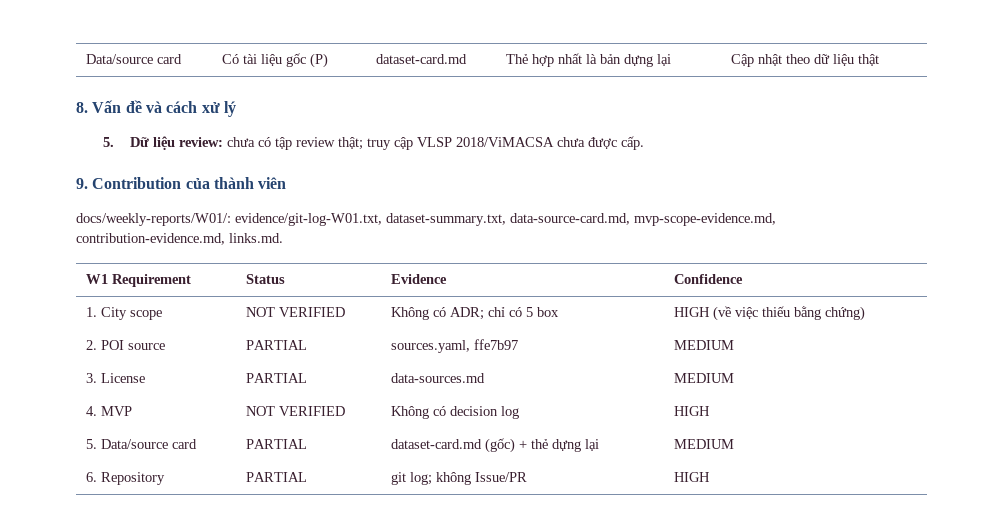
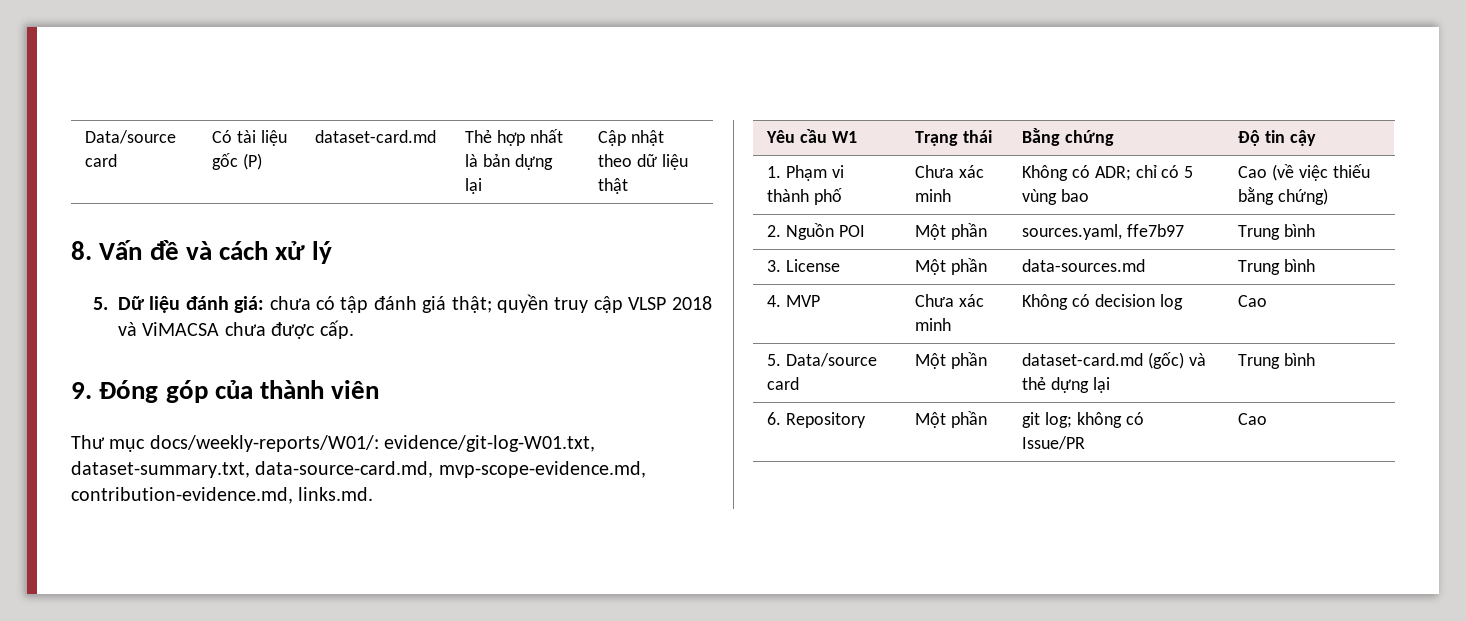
- 5. Dữ liệu review: chưa có tập review thật; truy cập VLSP 2018/ViMACSA chưa được cấp.
+ 5. Dữ liệu đánh giá: chưa có tập đánh giá thật; quyền truy cập VLSP 2018 và ViMACSA chưa được cấp.
- 9. Contribution của thành viên
+ 9. Đóng góp của thành viên
- docs/weekly-reports/W01/: evidence/git-log-W01.txt, dataset-summary.txt, data-source-card.md, mvp-scope-evidence.md, contribution-evidence.md, links.md.
+ Thư mục docs/weekly-reports/W01/: evidence/git-log-W01.txt, dataset-summary.txt, data-source-card.md, mvp-scope-evidence.md, contribution-evidence.md, links.md.
- W1 Requirement | Status | Evidence | Confidence
- 1. City scope | NOT VERIFIED | Không có ADR; chỉ có 5 box | HIGH (về việc thiếu bằng chứng)
+ Yêu cầu W1 | Trạng thái | Bằng chứng | Độ tin cậy
+ 1. Phạm vi thành phố | Chưa xác minh | Không có ADR; chỉ có 5 vùng bao | Cao (về việc thiếu bằng chứng)
- 2. POI source | PARTIAL | sources.yaml, ffe7b97 | MEDIUM
+ 2. Nguồn POI | Một phần | sources.yaml, ffe7b97 | Trung bình
- 3. License | PARTIAL | data-sources.md | MEDIUM
+ 3. License | Một phần | data-sources.md | Trung bình
- 4. MVP | NOT VERIFIED | Không có decision log | HIGH
+ 4. MVP | Chưa xác minh | Không có decision log | Cao
- 5. Data/source card | PARTIAL | dataset-card.md (gốc) + thẻ dựng lại | MEDIUM
+ 5. Data/source card | Một phần | dataset-card.md (gốc) và thẻ dựng lại | Trung bình
- 6. Repository | PARTIAL | git log; không Issue/PR | HIGH
+ 6. Repository | Một phần | git log; không có Issue/PR | Cao

